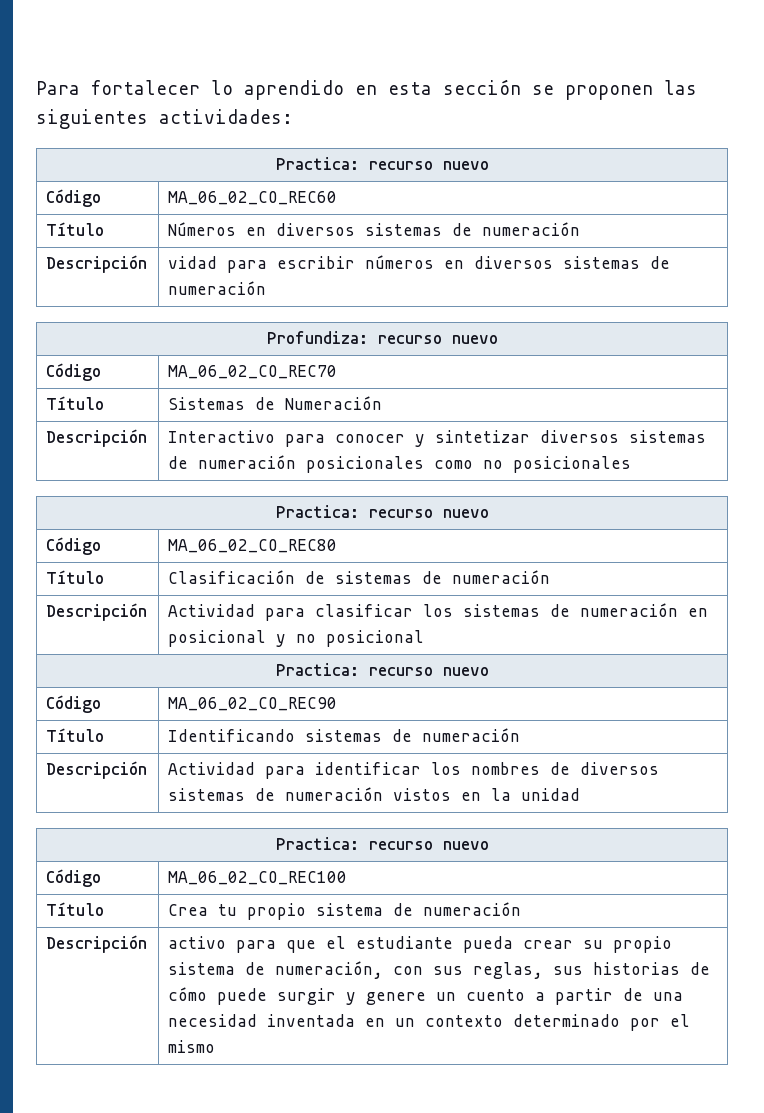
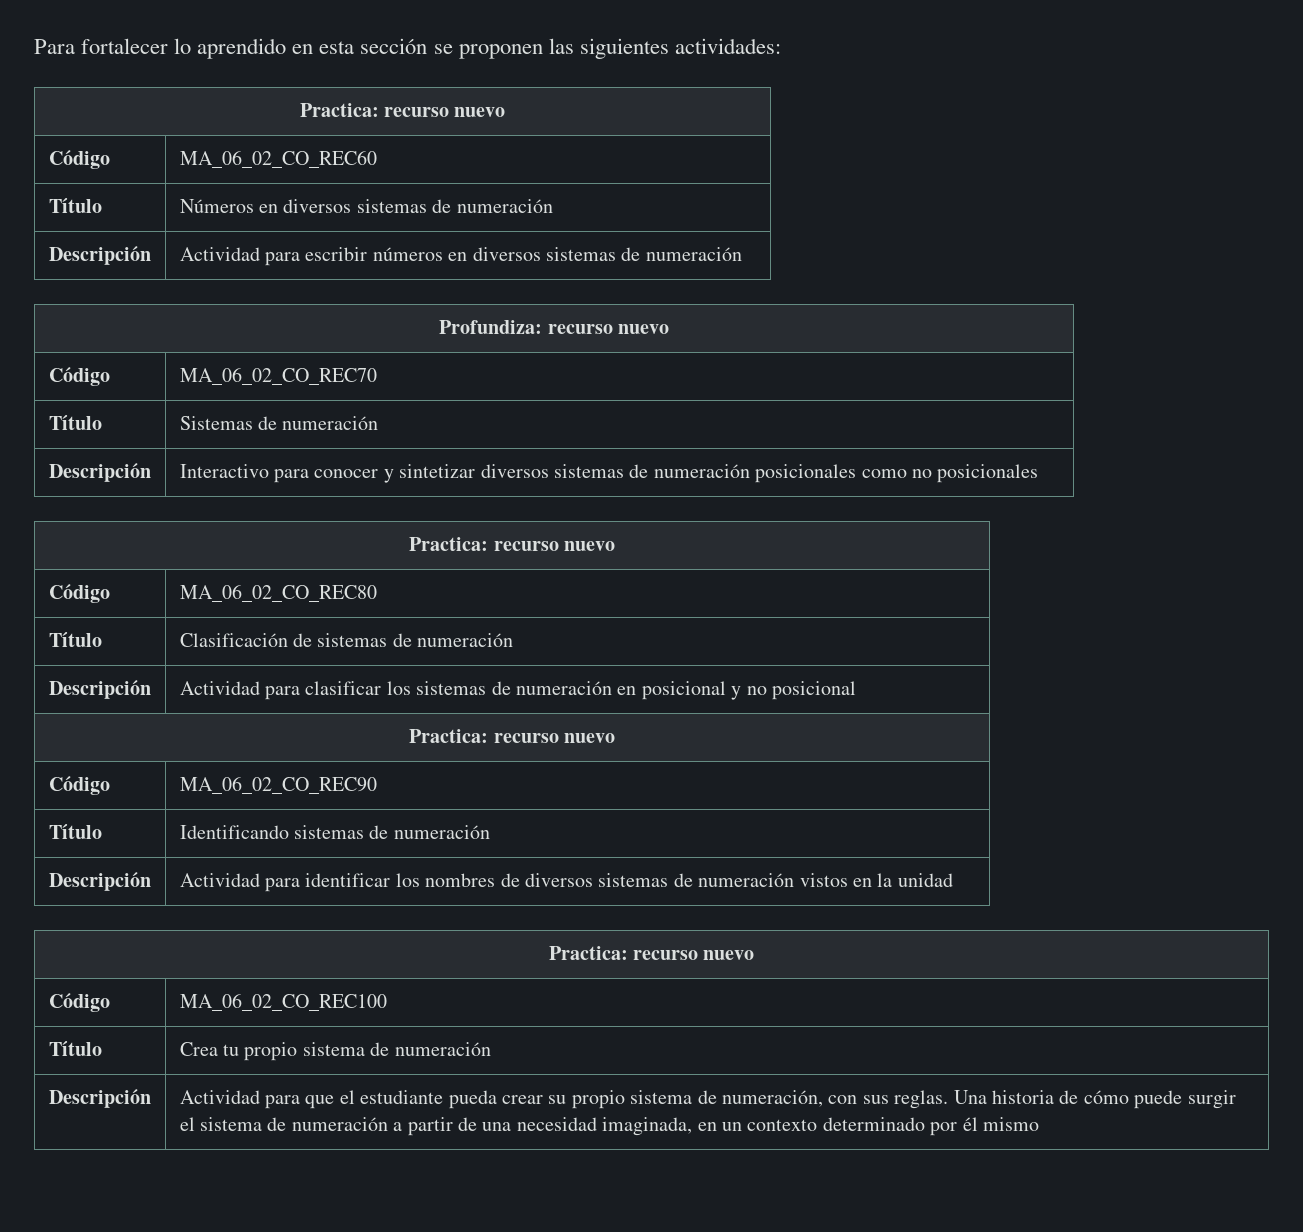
- Descripción | vidad para escribir números en diversos sistemas de numeración
+ Descripción | Actividad para escribir números en diversos sistemas de numeración
- Título | Sistemas de Numeración
+ Título | Sistemas de numeración
- Descripción | activo para que el estudiante pueda crear su propio sistema de numeración, con sus reglas, sus historias de cómo puede surgir y genere un cuento a partir de una necesidad inventada en un contexto determinado por el mismo
+ Descripción | Actividad para que el estudiante pueda crear su propio sistema de numeración, con sus reglas. Una historia de cómo puede surgir el sistema de numeración a partir de una necesidad imaginada, en un contexto determinado por él mismo

